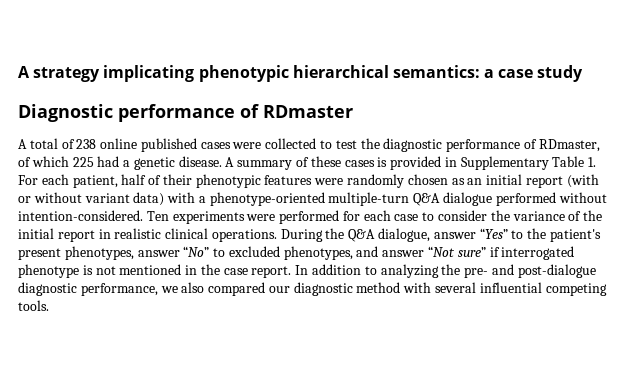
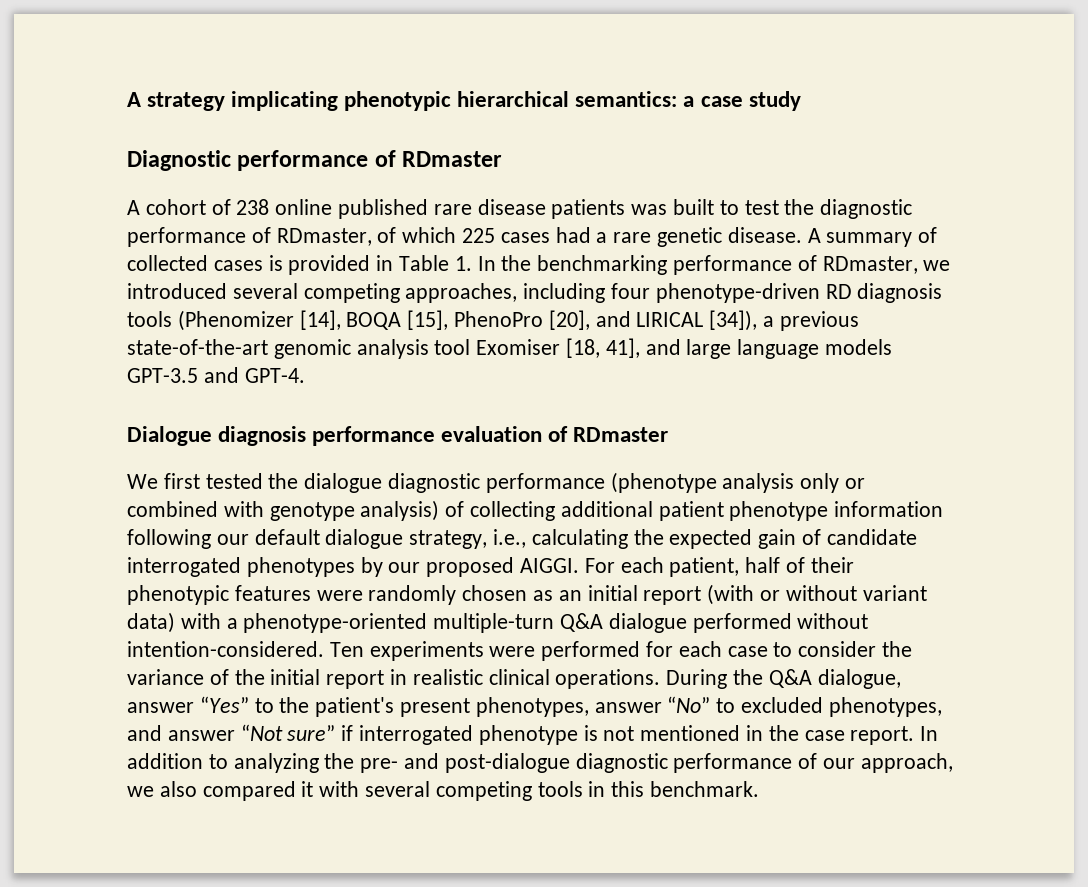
- A total of 238 online published cases were collected to test the diagnostic performance of RDmaster, of which 225 had a genetic disease.
+ A cohort of 238 online published rare disease patients was built to test the diagnostic performance of RDmaster, of which 225 cases had a rare genetic disease.
- A summary of these cases is provided in Supplementary Table 1. For each patient, half of their phenotypic features were randomly chosen as an initial report (with or without variant data) with a phenotype-oriented multiple-turn Q&A dialogue performed without intention-considered.
+ A summary of collected cases is provided in Table 1. In the benchmarking performance of RDmaster, we introduced several competing approaches, including four phenotype-driven RD diagnosis tools (Phenomizer [14], BOQA [15], PhenoPro [20], and LIRICAL [34]), a previous state-of-the-art genomic analysis tool Exomiser [18, 41], and large language models GPT-3.5 and GPT-4.
+ Dialogue diagnosis performance evaluation of RDmaster
+ We first tested the dialogue diagnostic performance (phenotype analysis only or combined with genotype analysis) of collecting additional patient phenotype information following our default dialogue strategy, i.e., calculating the expected gain of candidate interrogated phenotypes by our proposed AIGGI. For each patient, half of their phenotypic features were randomly chosen as an initial report (with or without variant data) with a phenotype-oriented multiple-turn Q&A dialogue performed without intention-considered.
- In addition to analyzing the pre- and post-dialogue diagnostic performance, we also compared our diagnostic method with several influential competing tools.
+ In addition to analyzing the pre- and post-dialogue diagnostic performance of our approach, we also compared it with several competing tools in this benchmark.

